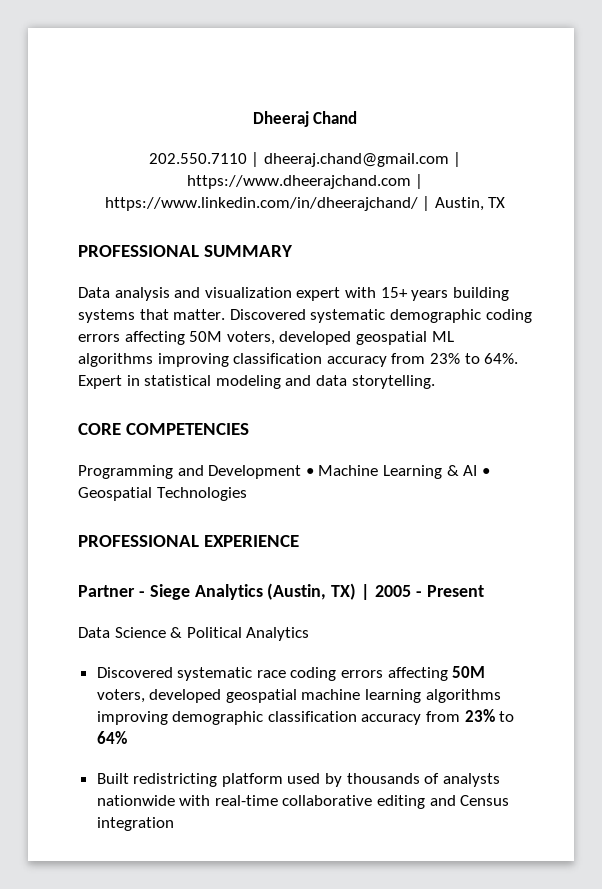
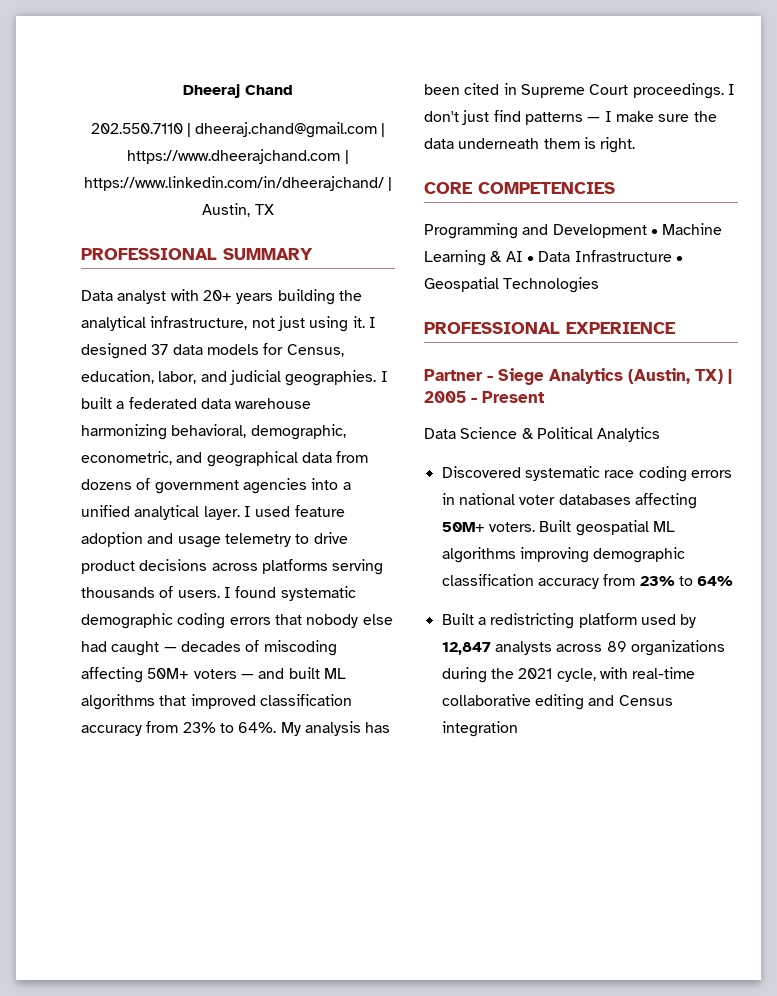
- Data analysis and visualization expert with 15+ years building systems that matter. Discovered systematic demographic coding errors affecting 50M voters, developed geospatial ML algorithms improving classification accuracy from 23% to 64%.
+ Data analyst with 20+ years building the analytical infrastructure, not just using it. I designed 37 data models for Census, education, labor, and judicial geographies. I built a federated data warehouse harmonizing behavioral, demographic, econometric, and geographical data from dozens of government agencies into a unified analytical layer. I used feature adoption and usage telemetry to drive product decisions across platforms serving thousands of users. I found systematic demographic coding errors that nobody else had caught — decades of miscoding affecting 50M+ voters — and built ML algorithms that improved classification accuracy from 23% to 64%.
- Expert in statistical modeling and data storytelling.
+ My analysis has been cited in Supreme Court proceedings. I don't just find patterns — I make sure the data underneath them is right.
- Programming and Development • Machine Learning & AI • Geospatial Technologies
+ Programming and Development • Machine Learning & AI • Data Infrastructure • Geospatial Technologies
- Discovered systematic race coding errors affecting 50M voters, developed geospatial machine learning algorithms improving demographic classification accuracy from 23% to 64%
+ Discovered systematic race coding errors in national voter databases affecting 50M+ voters. Built geospatial ML algorithms improving demographic classification accuracy from 23% to 64%
- Built redistricting platform used by thousands of analysts nationwide with real-time collaborative editing and Census integration
+ Built a redistricting platform used by 12,847 analysts across 89 organizations during the 2021 cycle, with real-time collaborative editing and Census integration

